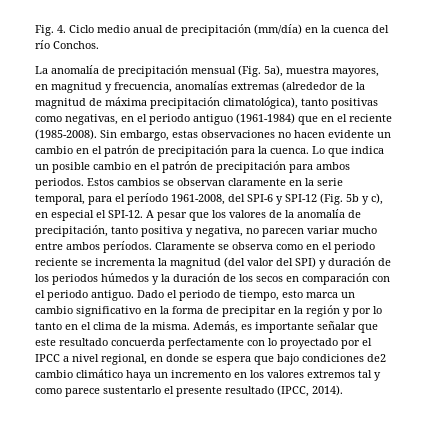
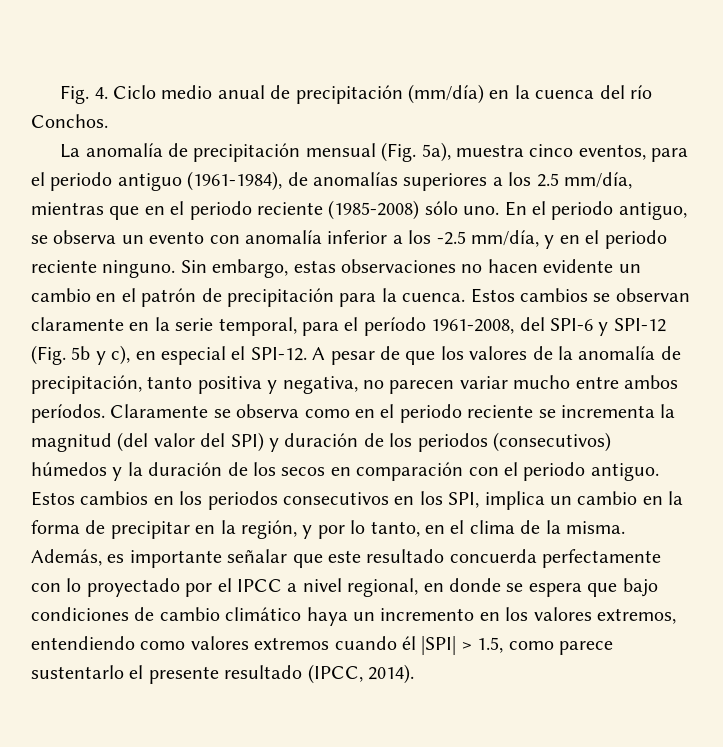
- La anomalía de precipitación mensual (Fig. 5a), muestra mayores, en magnitud y frecuencia, anomalías extremas (alrededor de la magnitud de máxima precipitación climatológica), tanto positivas como negativas, en el periodo antiguo (1961-1984) que en el reciente (1985-2008).
+ La anomalía de precipitación mensual (Fig. 5a), muestra cinco eventos, para el periodo antiguo (1961-1984), de anomalías superiores a los 2.5 mm/día, mientras que en el periodo reciente (1985-2008) sólo uno. En el periodo antiguo, se observa un evento con anomalía inferior a los -2.5 mm/día, y en el periodo reciente ninguno.
- Lo que indica un posible cambio en el patrón de precipitación para ambos periodos.
- A pesar que los valores de la anomalía de precipitación, tanto positiva y negativa, no parecen variar mucho entre ambos períodos.
+ A pesar de que los valores de la anomalía de precipitación, tanto positiva y negativa, no parecen variar mucho entre ambos períodos.
- Claramente se observa como en el periodo reciente se incrementa la magnitud (del valor del SPI) y duración de los periodos húmedos y la duración de los secos en comparación con el periodo antiguo.
+ Claramente se observa como en el periodo reciente se incrementa la magnitud (del valor del SPI) y duración de los periodos (consecutivos) húmedos y la duración de los secos en comparación con el periodo antiguo.
- Dado el periodo de tiempo, esto marca un cambio significativo en la forma de precipitar en la región y por lo tanto en el clima de la misma.
+ Estos cambios en los periodos consecutivos en los SPI, implica un cambio en la forma de precipitar en la región, y por lo tanto, en el clima de la misma.
- Además, es importante señalar que este resultado concuerda perfectamente con lo proyectado por el IPCC a nivel regional, en donde se espera que bajo condiciones de2 cambio climático haya un incremento en los valores extremos tal y como parece sustentarlo el presente resultado (IPCC, 2014).
+ Además, es importante señalar que este resultado concuerda perfectamente con lo proyectado por el IPCC a nivel regional, en donde se espera que bajo condiciones de cambio climático haya un incremento en los valores extremos, entendiendo como valores extremos cuando él |SPI| > 1.5, como parece sustentarlo el presente resultado (IPCC, 2014).

